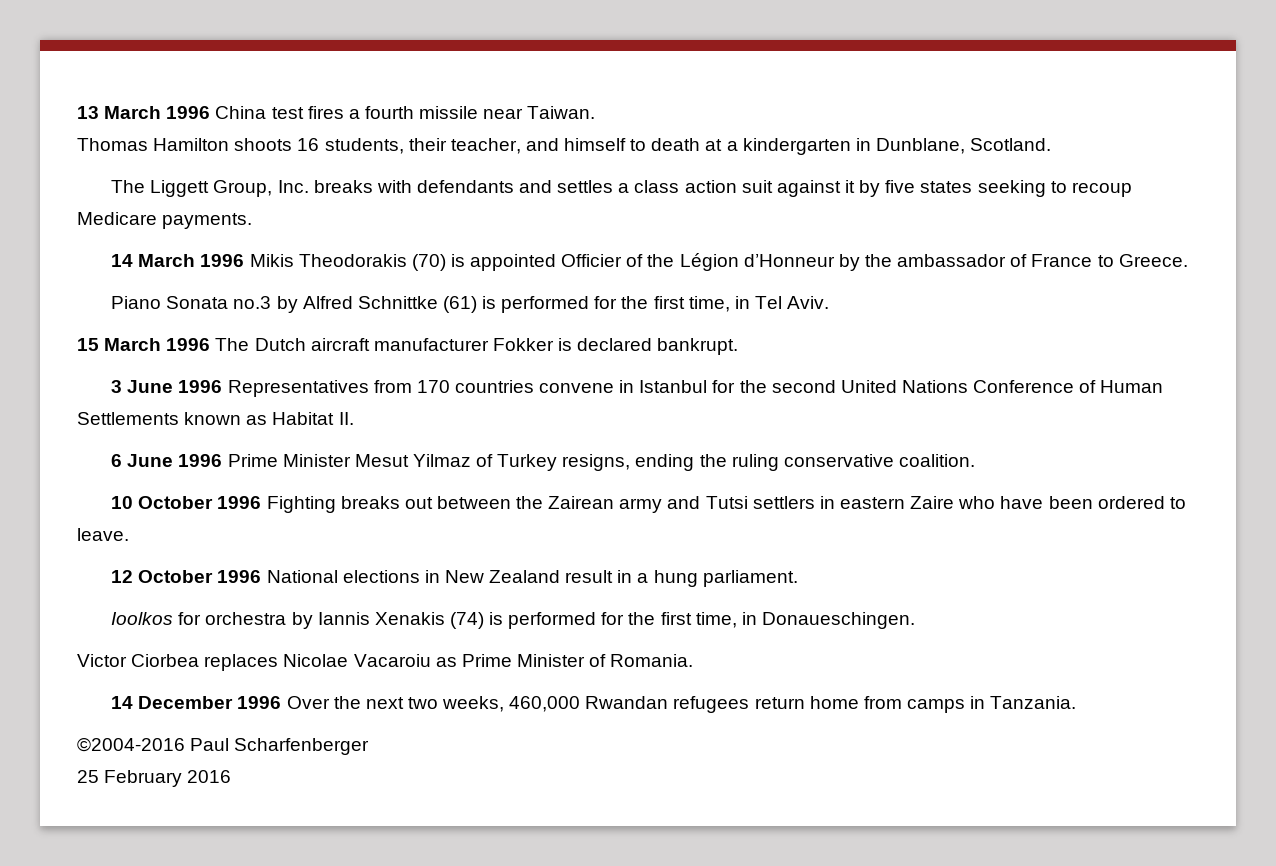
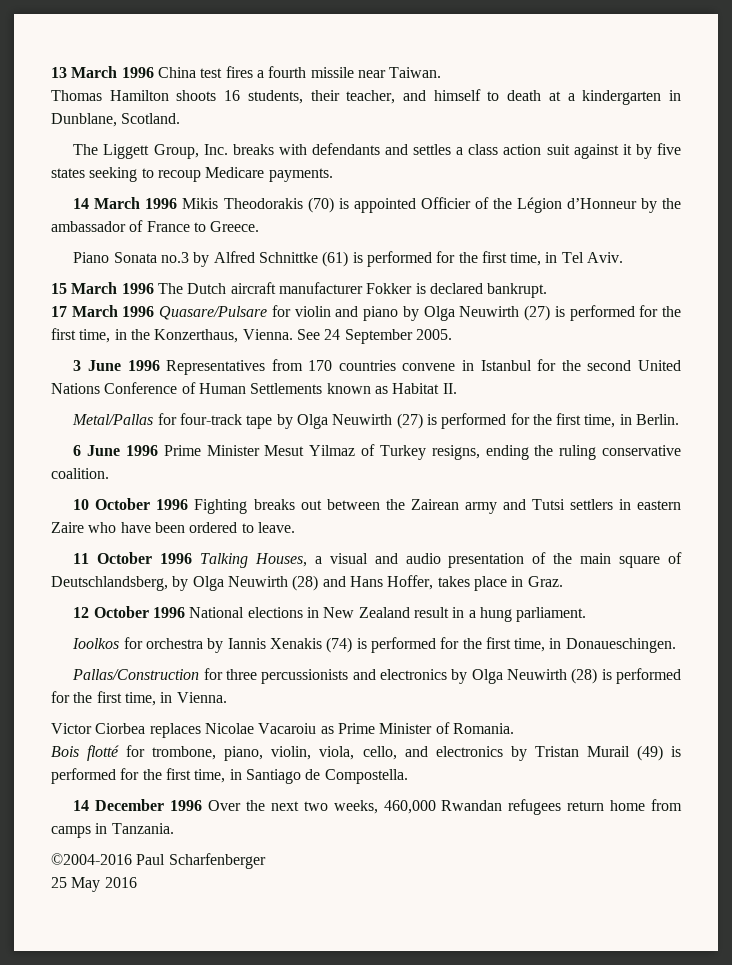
+ 17 March 1996 Quasare/Pulsare for violin and piano by Olga Neuwirth (27) is performed for the first time, in the Konzerthaus, Vienna. See 24 September 2005.
+ Metal/Pallas for four-track tape by Olga Neuwirth (27) is performed for the first time, in Berlin.
+ 11 October 1996 Talking Houses, a visual and audio presentation of the main square of Deutschlandsberg, by Olga Neuwirth (28) and Hans Hoffer, takes place in Graz.
+ Pallas/Construction for three percussionists and electronics by Olga Neuwirth (28) is performed for the first time, in Vienna.
+ Bois flotté for trombone, piano, violin, viola, cello, and electronics by Tristan Murail (49) is performed for the first time, in Santiago de Compostella.
- 25 February 2016
+ 25 May 2016

